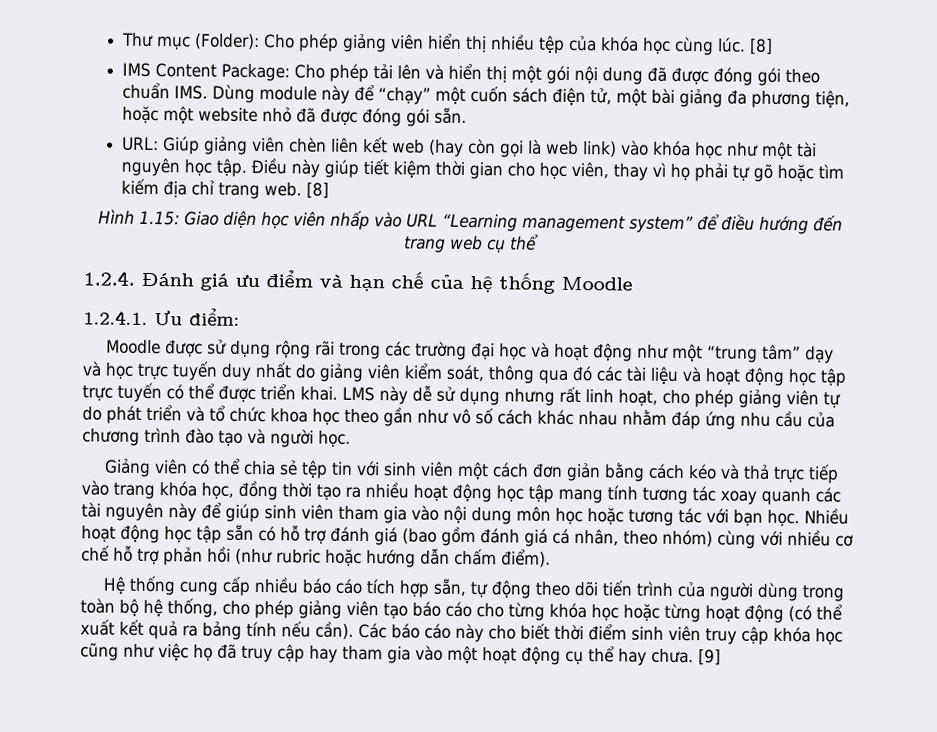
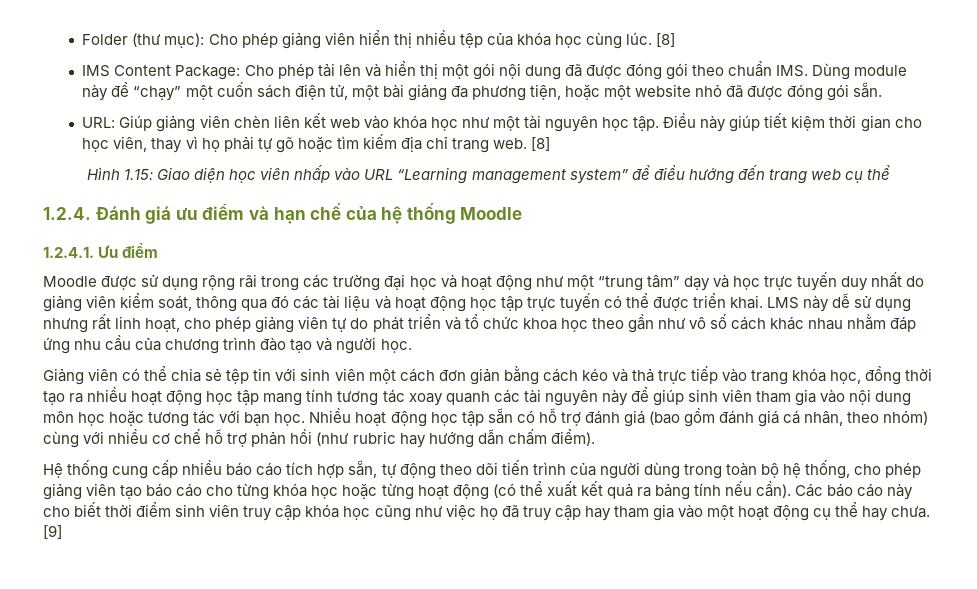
- Thư mục (Folder): Cho phép giảng viên hiển thị nhiều tệp của khóa học cùng lúc.
+ Folder (thư mục): Cho phép giảng viên hiển thị nhiều tệp của khóa học cùng lúc.
- URL: Giúp giảng viên chèn liên kết web (hay còn gọi là web link) vào khóa học như một tài nguyên học tập.
+ URL: Giúp giảng viên chèn liên kết web vào khóa học như một tài nguyên học tập.
- 1.2.4.1. Ưu điểm:
+ 1.2.4.1. Ưu điểm
- Nhiều hoạt động học tập sẵn có hỗ trợ đánh giá (bao gồm đánh giá cá nhân, theo nhóm) cùng với nhiều cơ chế hỗ trợ phản hồi (như rubric hoặc hướng dẫn chấm điểm).
+ Nhiều hoạt động học tập sẵn có hỗ trợ đánh giá (bao gồm đánh giá cá nhân, theo nhóm) cùng với nhiều cơ chế hỗ trợ phản hồi (như rubric hay hướng dẫn chấm điểm).

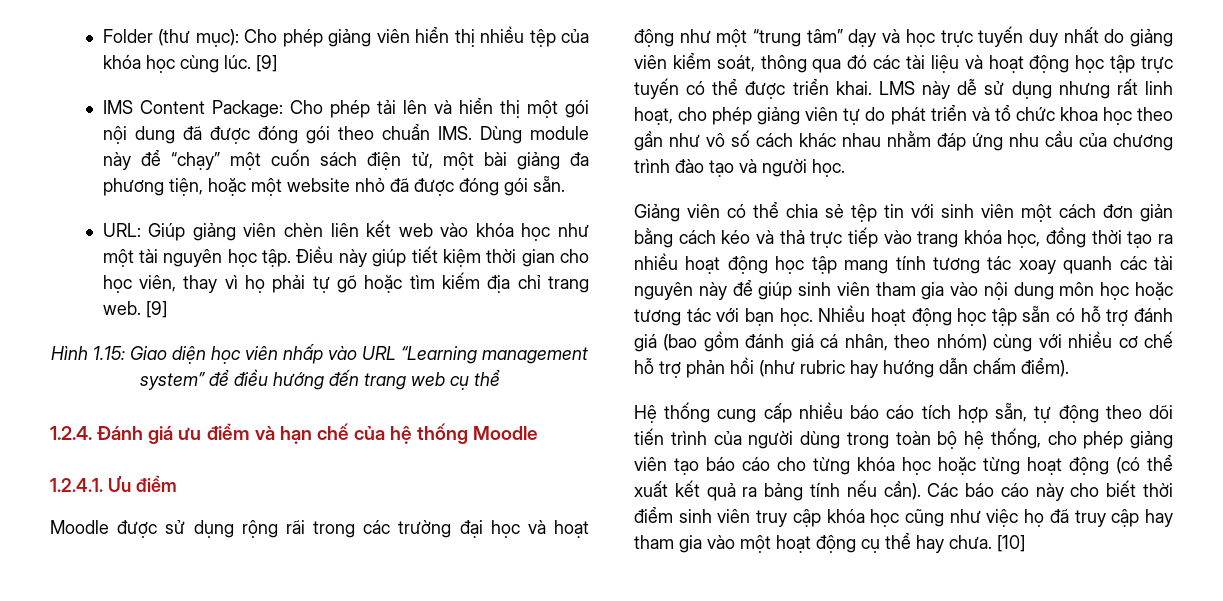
- Folder (thư mục): Cho phép giảng viên hiển thị nhiều tệp của khóa học cùng lúc. [8]
+ Folder (thư mục): Cho phép giảng viên hiển thị nhiều tệp của khóa học cùng lúc. [9]
- Điều này giúp tiết kiệm thời gian cho học viên, thay vì họ phải tự gõ hoặc tìm kiếm địa chỉ trang web. [8]
+ Điều này giúp tiết kiệm thời gian cho học viên, thay vì họ phải tự gõ hoặc tìm kiếm địa chỉ trang web. [9]
- [9]
+ [10]

